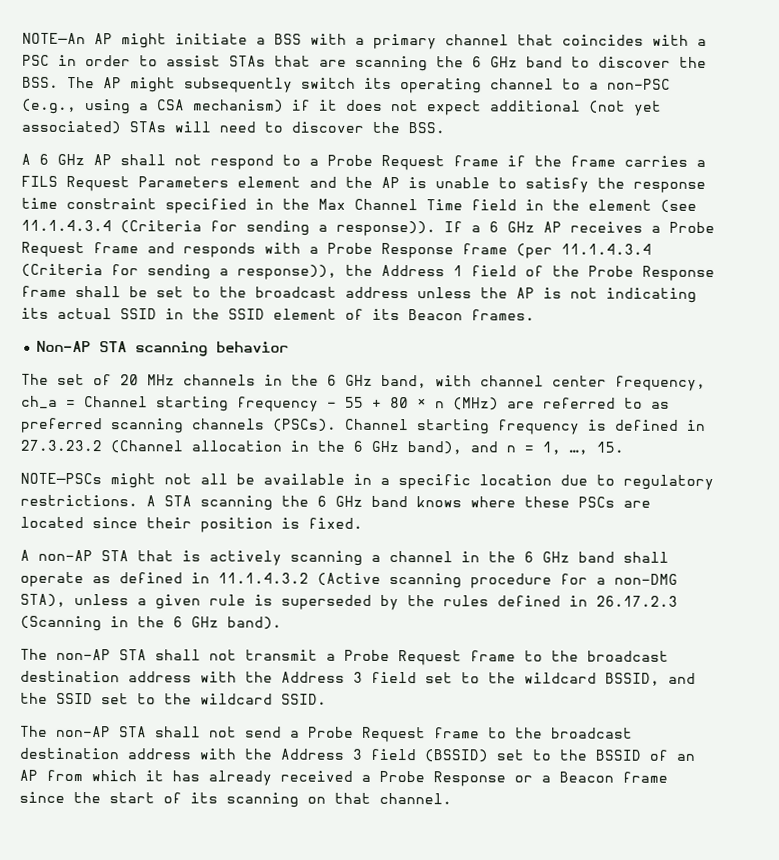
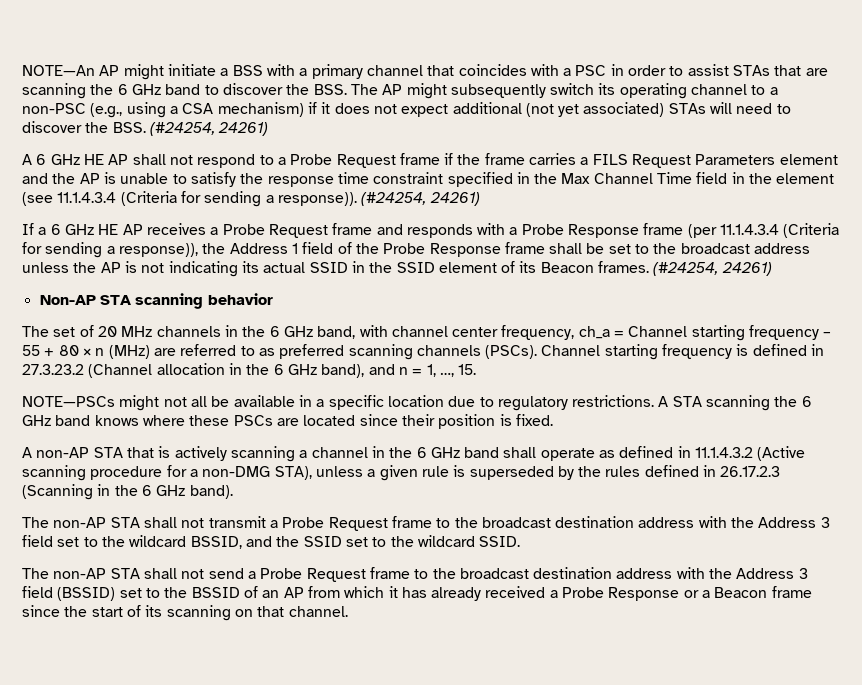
- NOTE—An AP might initiate a BSS with a primary channel that coincides with a PSC in order to assist STAs that are scanning the 6 GHz band to discover the BSS. The AP might subsequently switch its operating channel to a non-PSC (e.g., using a CSA mechanism) if it does not expect additional (not yet associated) STAs will need to discover the BSS.
+ NOTE—An AP might initiate a BSS with a primary channel that coincides with a PSC in order to assist STAs that are scanning the 6 GHz band to discover the BSS. The AP might subsequently switch its operating channel to a non-PSC (e.g., using a CSA mechanism) if it does not expect additional (not yet associated) STAs will need to discover the BSS. (#24254, 24261)
- A 6 GHz AP shall not respond to a Probe Request frame if the frame carries a FILS Request Parameters element and the AP is unable to satisfy the response time constraint specified in the Max Channel Time field in the element (see 11.1.4.3.4 (Criteria for sending a response)). If a 6 GHz AP receives a Probe Request frame and responds with a Probe Response frame (per 11.1.4.3.4 (Criteria for sending a response)), the Address 1 field of the Probe Response frame shall be set to the broadcast address unless the AP is not indicating its actual SSID in the SSID element of its Beacon frames.
+ A 6 GHz HE AP shall not respond to a Probe Request frame if the frame carries a FILS Request Parameters element and the AP is unable to satisfy the response time constraint specified in the Max Channel Time field in the element (see 11.1.4.3.4 (Criteria for sending a response)). (#24254, 24261)
+ If a 6 GHz HE AP receives a Probe Request frame and responds with a Probe Response frame (per 11.1.4.3.4 (Criteria for sending a response)), the Address 1 field of the Probe Response frame shall be set to the broadcast address unless the AP is not indicating its actual SSID in the SSID element of its Beacon frames. (#24254, 24261)

